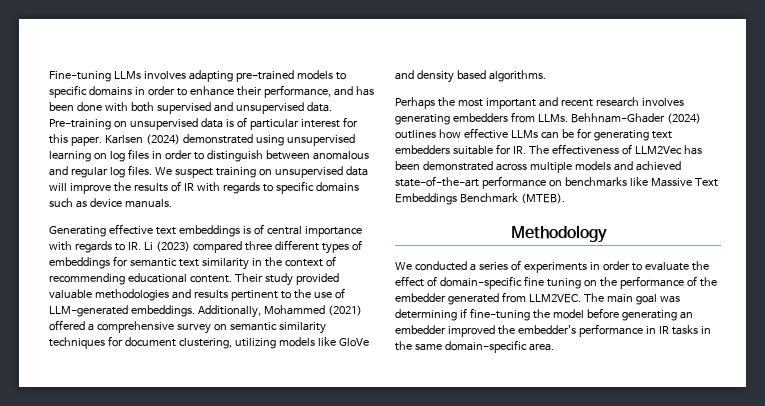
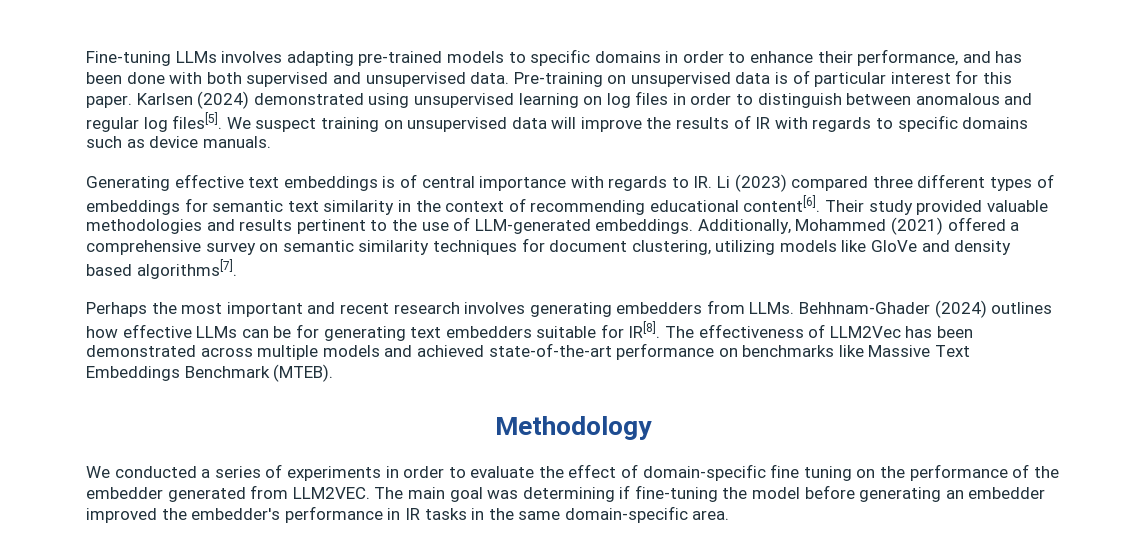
- Karlsen (2024) demonstrated using unsupervised learning on log files in order to distinguish between anomalous and regular log files.
+ Karlsen (2024) demonstrated using unsupervised learning on log files in order to distinguish between anomalous and regular log files[5].
- Generating effective text embeddings is of central importance with regards to IR. Li (2023) compared three different types of embeddings for semantic text similarity in the context of recommending educational content.
+ Generating effective text embeddings is of central importance with regards to IR. Li (2023) compared three different types of embeddings for semantic text similarity in the context of recommending educational content[6].
- Additionally, Mohammed (2021) offered a comprehensive survey on semantic similarity techniques for document clustering, utilizing models like GloVe and density based algorithms.
+ Additionally, Mohammed (2021) offered a comprehensive survey on semantic similarity techniques for document clustering, utilizing models like GloVe and density based algorithms[7].
- Behhnam-Ghader (2024) outlines how effective LLMs can be for generating text embedders suitable for IR. The effectiveness of LLM2Vec has been demonstrated across multiple models and achieved state-of-the-art performance on benchmarks like Massive Text Embeddings Benchmark (MTEB).
+ Behhnam-Ghader (2024) outlines how effective LLMs can be for generating text embedders suitable for IR[8]. The effectiveness of LLM2Vec has been demonstrated across multiple models and achieved state-of-the-art performance on benchmarks like Massive Text Embeddings Benchmark (MTEB).

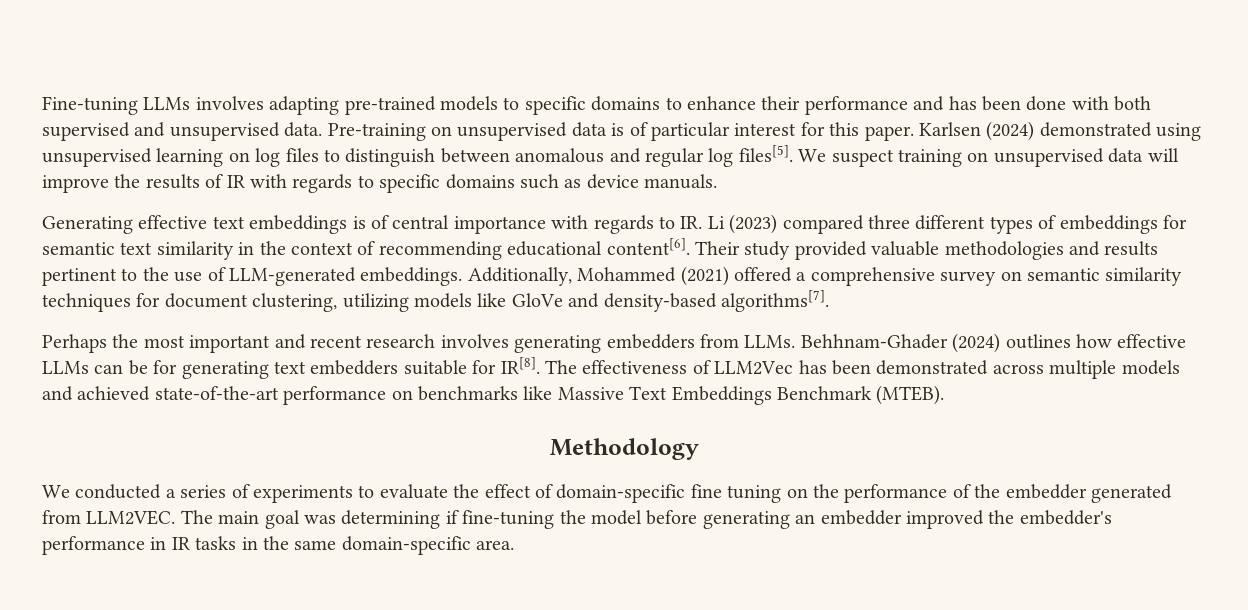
- Fine-tuning LLMs involves adapting pre-trained models to specific domains in order to enhance their performance, and has been done with both supervised and unsupervised data.
+ Fine-tuning LLMs involves adapting pre-trained models to specific domains to enhance their performance and has been done with both supervised and unsupervised data.
- Karlsen (2024) demonstrated using unsupervised learning on log files in order to distinguish between anomalous and regular log files[5].
+ Karlsen (2024) demonstrated using unsupervised learning on log files to distinguish between anomalous and regular log files[5].
- Additionally, Mohammed (2021) offered a comprehensive survey on semantic similarity techniques for document clustering, utilizing models like GloVe and density based algorithms[7].
+ Additionally, Mohammed (2021) offered a comprehensive survey on semantic similarity techniques for document clustering, utilizing models like GloVe and density-based algorithms[7].
- We conducted a series of experiments in order to evaluate the effect of domain-specific fine tuning on the performance of the embedder generated from LLM2VEC.
+ We conducted a series of experiments to evaluate the effect of domain-specific fine tuning on the performance of the embedder generated from LLM2VEC.

